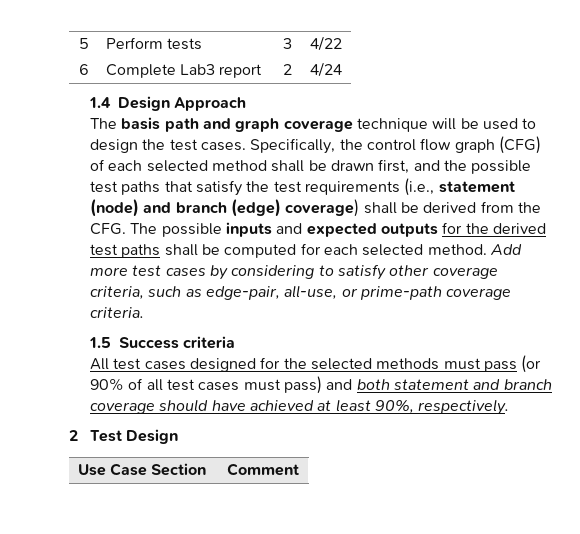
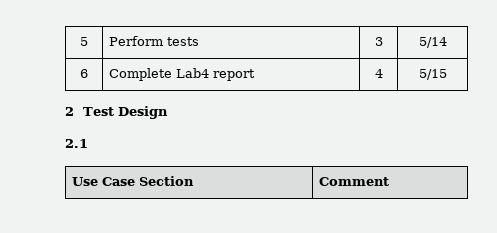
- 5 | Perform tests | 3 | 4/22
+ 5 | Perform tests | 3 | 5/14
- 6 | Complete Lab3 report | 2 | 4/24
- 1.4 Design Approach
- The basis path and graph coverage technique will be used to design the test cases. Specifically, the control flow graph (CFG) of each selected method shall be drawn first, and the possible test paths that satisfy the test requirements (i.e., statement (node) and branch (edge) coverage) shall be derived from the CFG. The possible inputs and expected outputs for the derived test paths shall be computed for each selected method. Add more test cases by considering to satisfy other coverage criteria, such as edge-pair, all-use, or prime-path coverage criteria.
- 1.5 Success criteria
- All test cases designed for the selected methods must pass (or 90% of all test cases must pass) and both statement and branch coverage should have achieved at least 90%, respectively.
+ 6 | Complete Lab4 report | 4 | 5/15
+ 2.1

